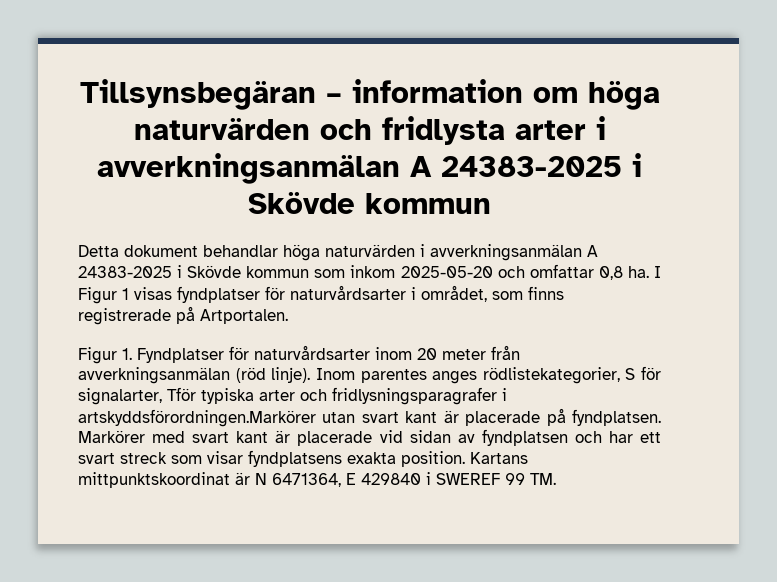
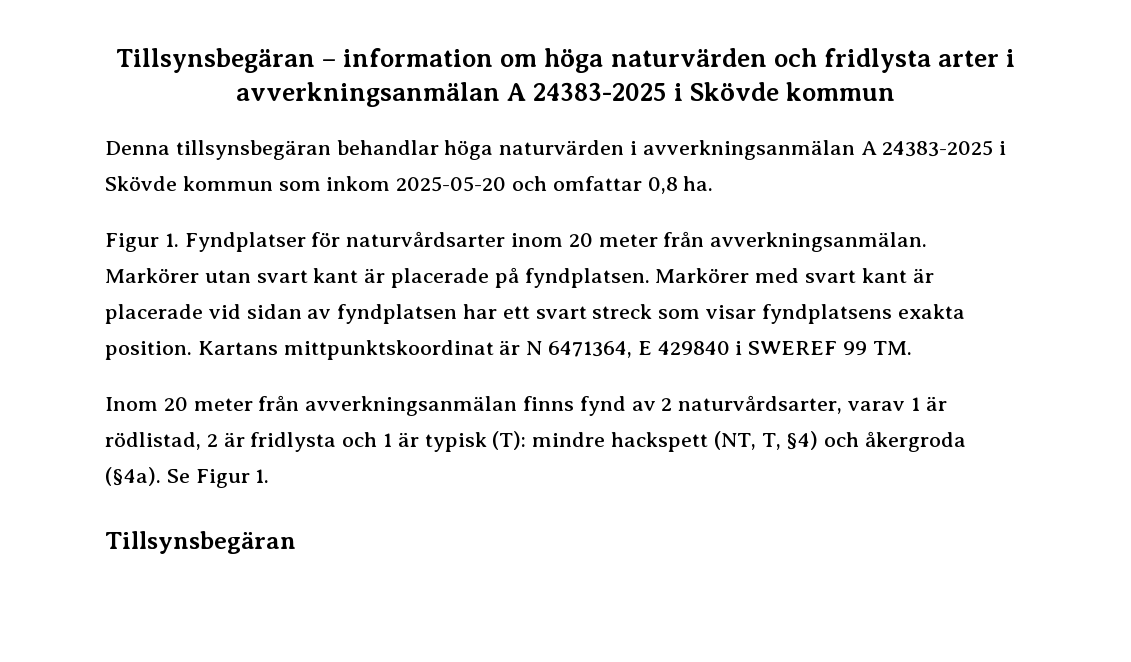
- Detta dokument behandlar höga naturvärden i avverkningsanmälan A 24383-2025 i Skövde kommun som inkom 2025-05-20 och omfattar 0,8 ha. I Figur 1 visas fyndplatser för naturvårdsarter i området, som finns registrerade på Artportalen.
+ Denna tillsynsbegäran behandlar höga naturvärden i avverkningsanmälan A 24383-2025 i Skövde kommun som inkom 2025-05-20 och omfattar 0,8 ha.
- Figur 1. Fyndplatser för naturvårdsarter inom 20 meter från avverkningsanmälan (röd linje). Inom parentes anges rödlistekategorier, S för signalarter, Tför typiska arter och fridlysningsparagrafer i artskyddsförordningen.Markörer utan svart kant är placerade på fyndplatsen.
+ Figur 1. Fyndplatser för naturvårdsarter inom 20 meter från avverkningsanmälan. Markörer utan svart kant är placerade på fyndplatsen.
- Markörer med svart kant är placerade vid sidan av fyndplatsen och har ett svart streck som visar fyndplatsens exakta position.
+ Markörer med svart kant är placerade vid sidan av fyndplatsen har ett svart streck som visar fyndplatsens exakta position.
+ Inom 20 meter från avverkningsanmälan finns fynd av 2 naturvårdsarter, varav 1 är rödlistad, 2 är fridlysta och 1 är typisk (T): mindre hackspett (NT, T, §4) och åkergroda (§4a). Se Figur 1.
+ Tillsynsbegäran

